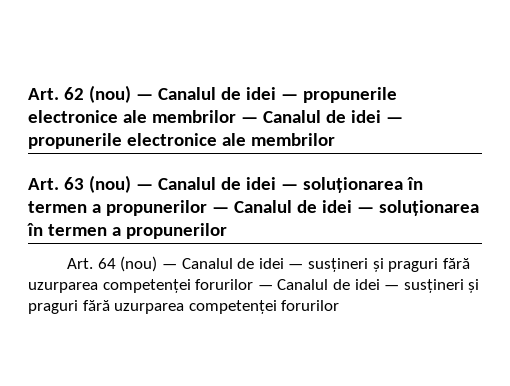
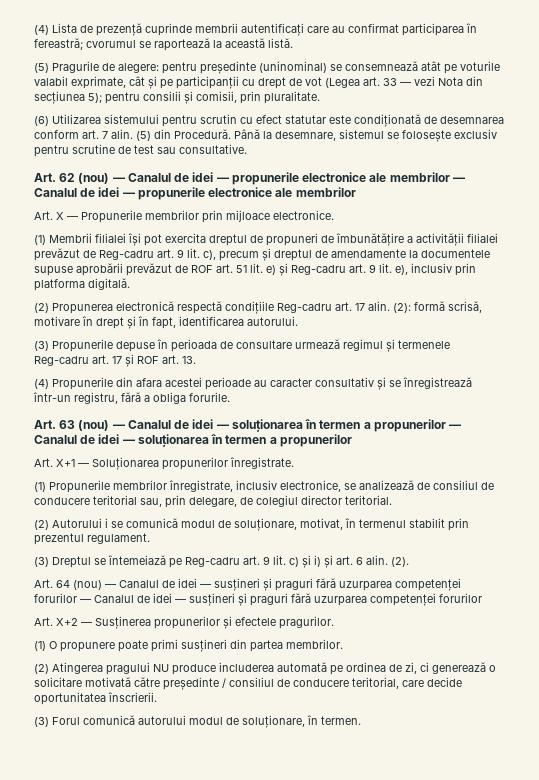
+ (4) Lista de prezență cuprinde membrii autentificați care au confirmat participarea în fereastră; cvorumul se raportează la această listă.
+ (5) Pragurile de alegere: pentru președinte (uninominal) se consemnează atât pe voturile valabil exprimate, cât și pe participanții cu drept de vot (Legea art. 33 — vezi Nota din secțiunea 5); pentru consilii și comisii, prin pluralitate.
+ (6) Utilizarea sistemului pentru scrutin cu efect statutar este condiționată de desemnarea conform art. 7 alin. (5) din Procedură. Până la desemnare, sistemul se folosește exclusiv pentru scrutine de test sau consultative.
+ Art. X — Propunerile membrilor prin mijloace electronice.
+ (1) Membrii filialei își pot exercita dreptul de propuneri de îmbunătățire a activității filialei prevăzut de Reg-cadru art. 9 lit. c), precum și dreptul de amendamente la documentele supuse aprobării prevăzut de ROF art. 51 lit. e) și Reg-cadru art. 9 lit. e), inclusiv prin platforma digitală.
+ (2) Propunerea electronică respectă condițiile Reg-cadru art. 17 alin. (2): formă scrisă, motivare în drept și în fapt, identificarea autorului.
+ (3) Propunerile depuse în perioada de consultare urmează regimul și termenele Reg-cadru art. 17 și ROF art. 13.
+ (4) Propunerile din afara acestei perioade au caracter consultativ și se înregistrează într-un registru, fără a obliga forurile.
+ Art. X+1 — Soluționarea propunerilor înregistrate.
+ (1) Propunerile membrilor înregistrate, inclusiv electronice, se analizează de consiliul de conducere teritorial sau, prin delegare, de colegiul director teritorial.
+ (2) Autorului i se comunică modul de soluționare, motivat, în termenul stabilit prin prezentul regulament.
+ (3) Dreptul se întemeiază pe Reg-cadru art. 9 lit. c) și i) și art. 6 alin. (2).
+ Art. X+2 — Susținerea propunerilor și efectele pragurilor.
+ (1) O propunere poate primi susțineri din partea membrilor.
+ (2) Atingerea pragului NU produce includerea automată pe ordinea de zi, ci generează o solicitare motivată către președinte / consiliul de conducere teritorial, care decide oportunitatea înscrierii.
+ (3) Forul comunică autorului modul de soluționare, în termen.

